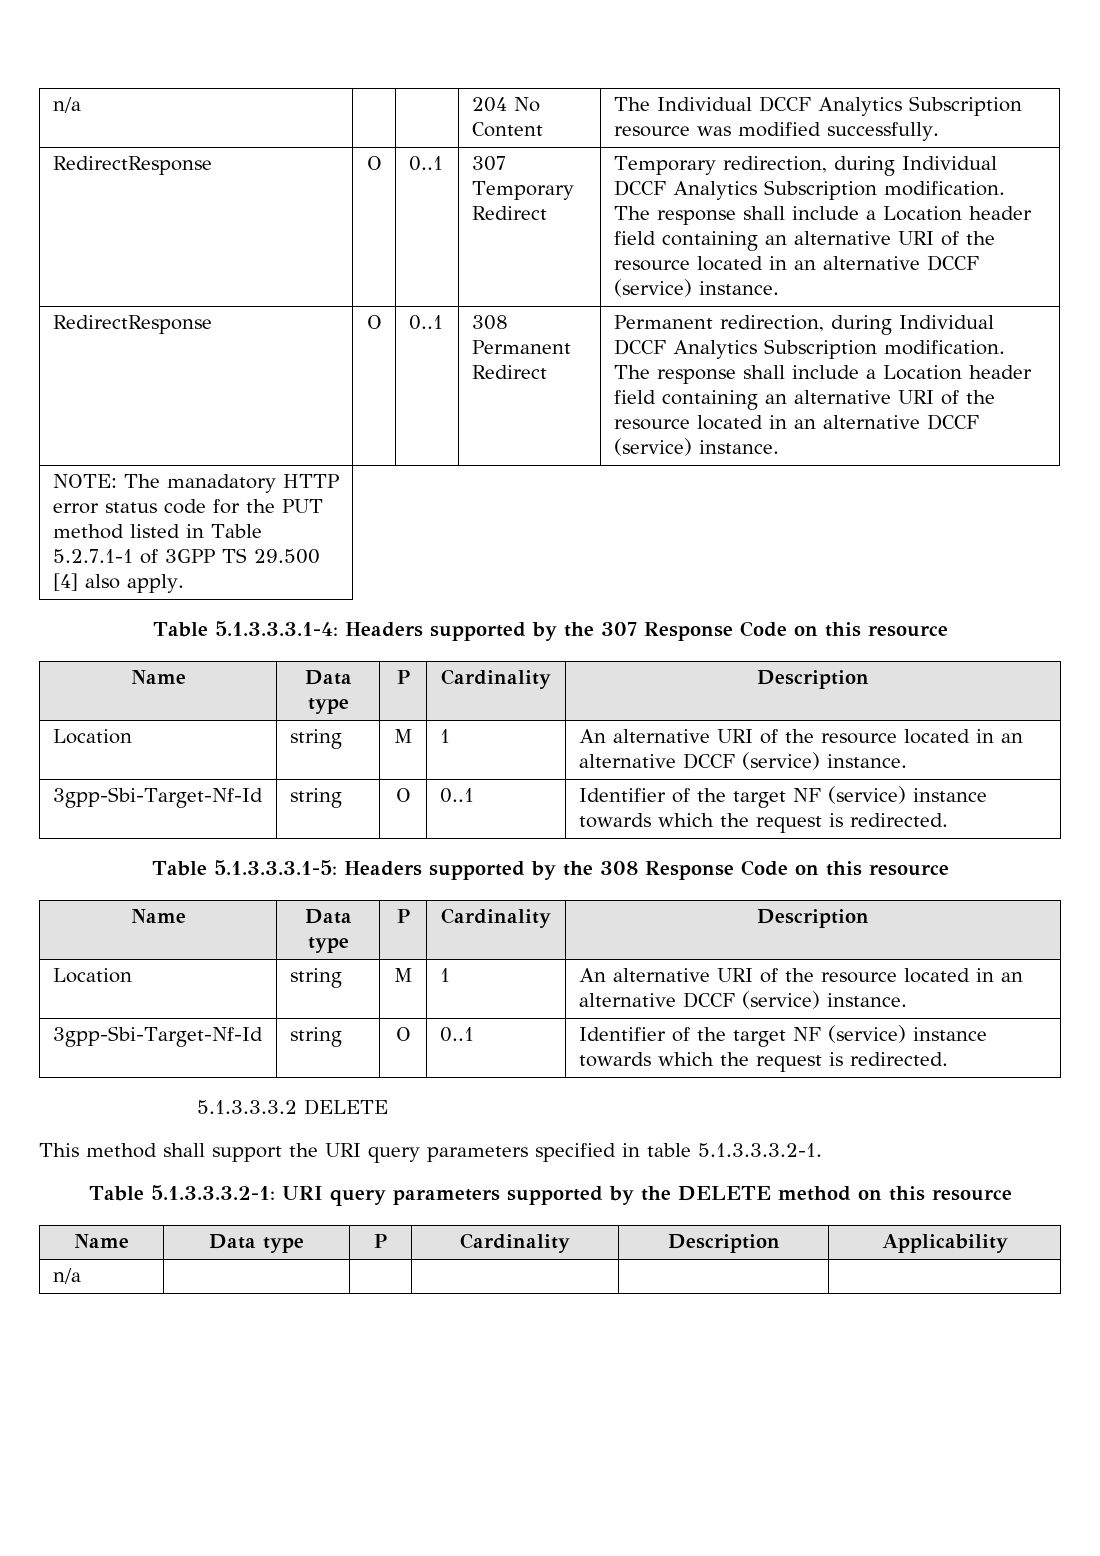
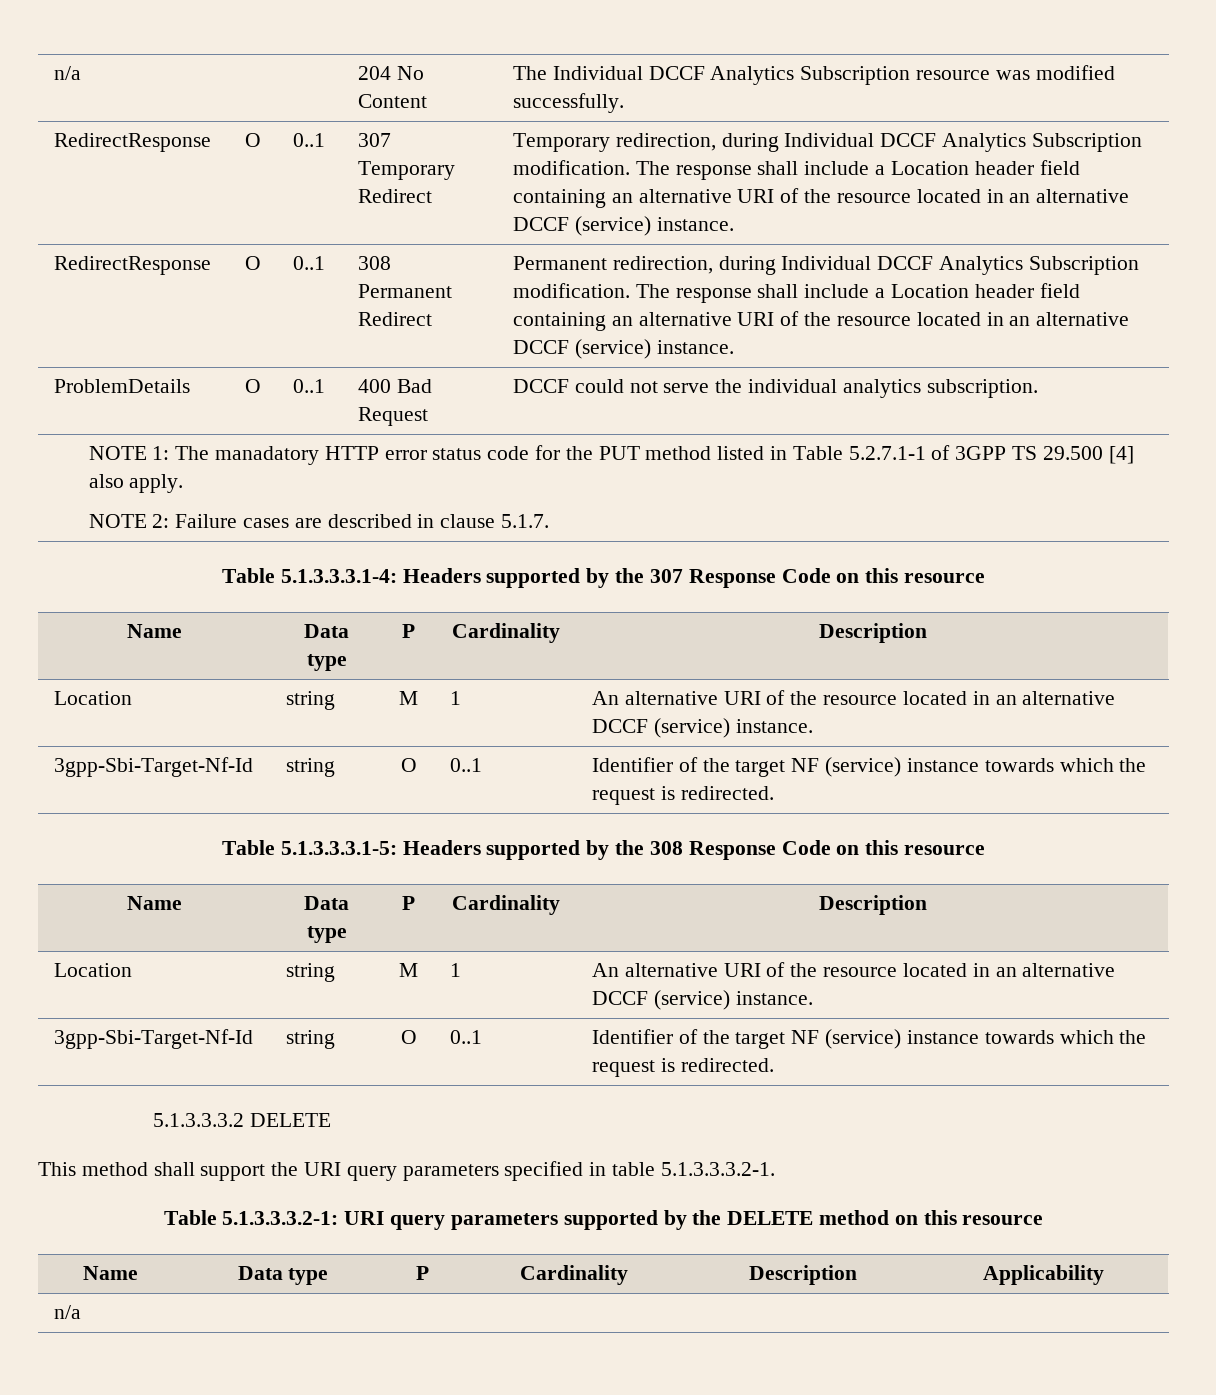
- NOTE: The manadatory HTTP error status code for the PUT method listed in Table 5.2.7.1-1 of 3GPP TS 29.500 [4] also apply.
+ ProblemDetails | O | 0..1 | 400 Bad Request | DCCF could not serve the individual analytics subscription.
+ NOTE 1: The manadatory HTTP error status code for the PUT method listed in Table 5.2.7.1-1 of 3GPP TS 29.500 [4] also apply.
+ NOTE 2: Failure cases are described in clause 5.1.7.

